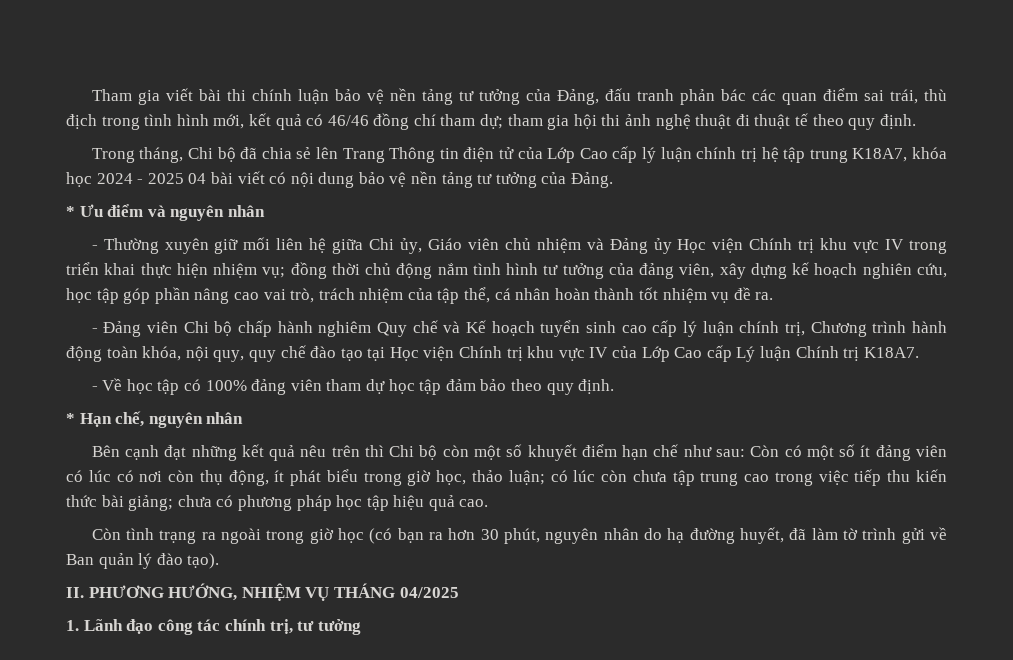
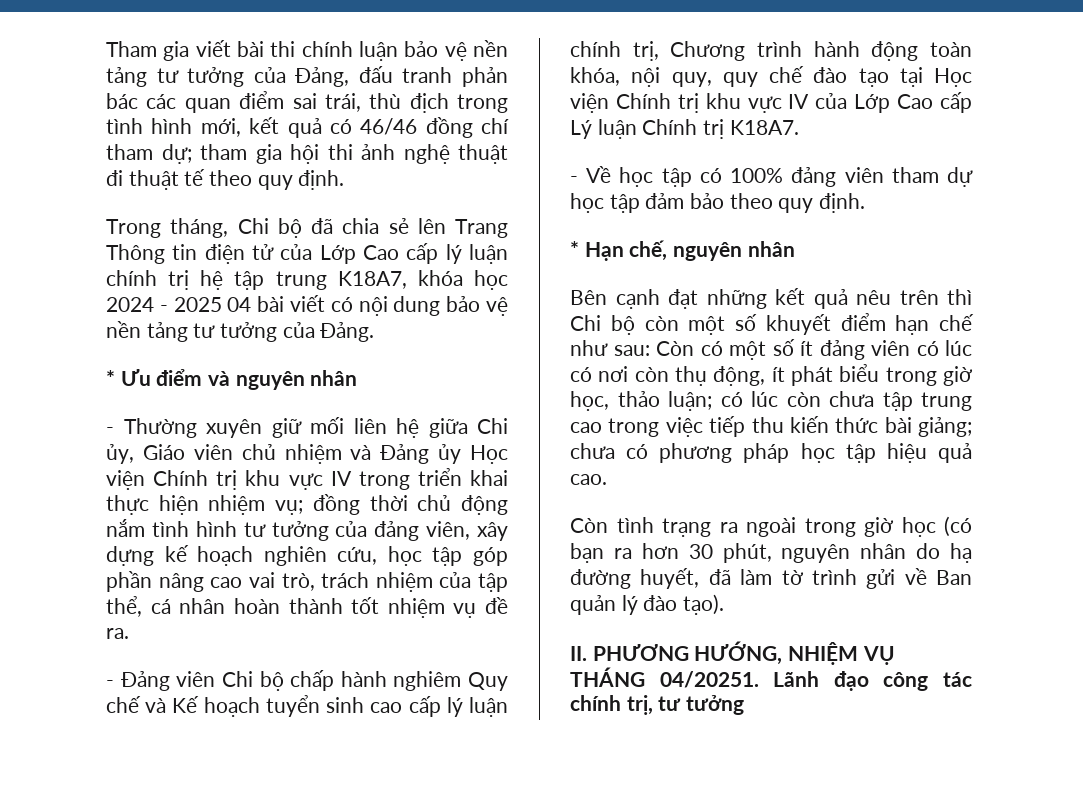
- II. PHƯƠNG HƯỚNG, NHIỆM VỤ THÁNG 04/2025
- 1. Lãnh đạo công tác chính trị, tư tưởng
+ II. PHƯƠNG HƯỚNG, NHIỆM VỤ THÁNG 04/20251. Lãnh đạo công tác chính trị, tư tưởng

